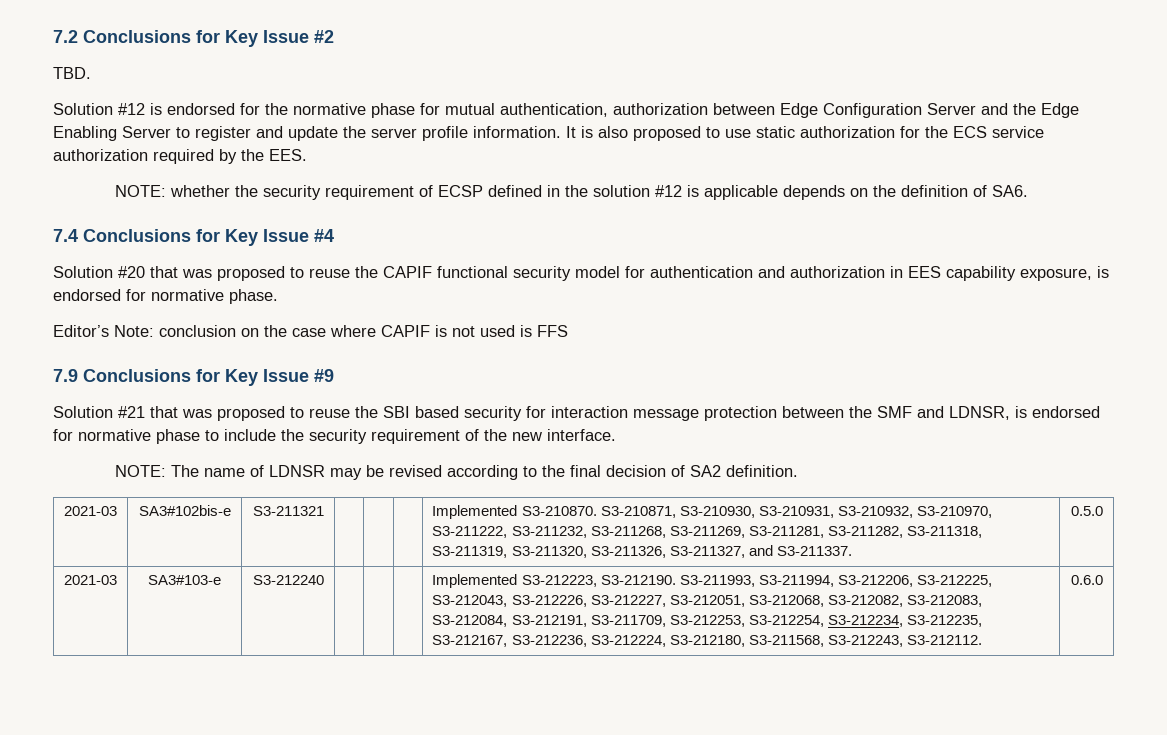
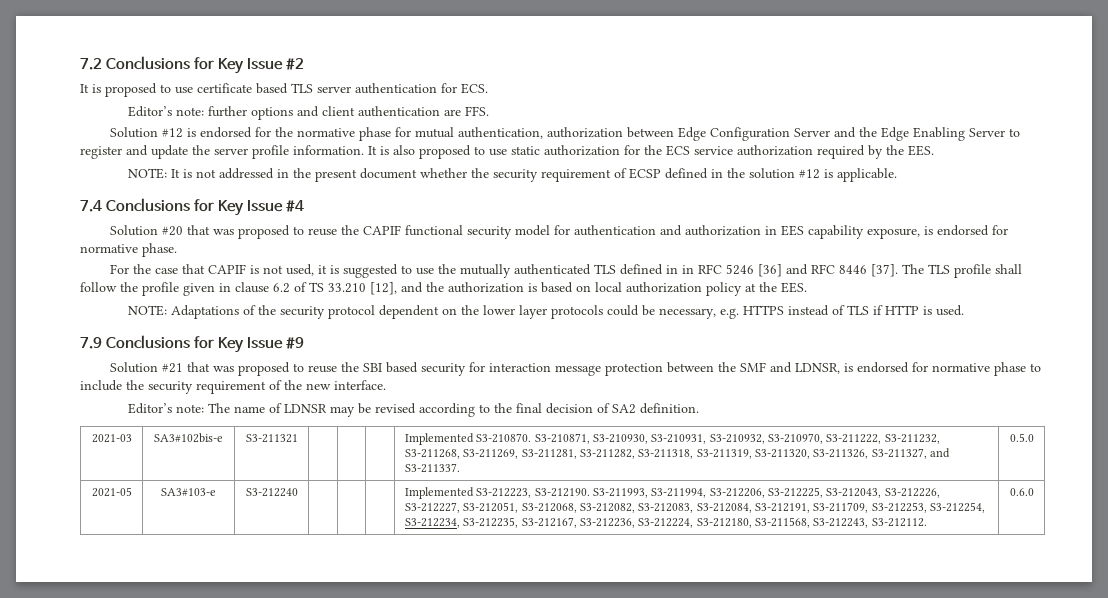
- TBD.
+ It is proposed to use certificate based TLS server authentication for ECS.
+ Editor’s note: further options and client authentication are FFS.
- NOTE: whether the security requirement of ECSP defined in the solution #12 is applicable depends on the definition of SA6.
+ NOTE: It is not addressed in the present document whether the security requirement of ECSP defined in the solution #12 is applicable.
- Editor’s Note: conclusion on the case where CAPIF is not used is FFS
+ For the case that CAPIF is not used, it is suggested to use the mutually authenticated TLS defined in in RFC 5246 [36] and RFC 8446 [37]. The TLS profile shall follow the profile given in clause 6.2 of TS 33.210 [12], and the authorization is based on local authorization policy at the EES.
+ NOTE: Adaptations of the security protocol dependent on the lower layer protocols could be necessary, e.g. HTTPS instead of TLS if HTTP is used.
- NOTE: The name of LDNSR may be revised according to the final decision of SA2 definition.
+ Editor’s note: The name of LDNSR may be revised according to the final decision of SA2 definition.
- 2021-03 | SA3#103-e | S3-212240 | | | | Implemented S3-212223, S3-212190. S3-211993, S3-211994, S3-212206, S3-212225, S3-212043, S3-212226, S3-212227, S3-212051, S3-212068, S3-212082, S3-212083, S3-212084, S3-212191, S3-211709, S3-212253, S3-212254, S3-212234, S3-212235, S3-212167, S3-212236, S3-212224, S3-212180, S3-211568, S3-212243, S3-212112. | 0.6.0
+ 2021-05 | SA3#103-e | S3-212240 | | | | Implemented S3-212223, S3-212190. S3-211993, S3-211994, S3-212206, S3-212225, S3-212043, S3-212226, S3-212227, S3-212051, S3-212068, S3-212082, S3-212083, S3-212084, S3-212191, S3-211709, S3-212253, S3-212254, S3-212234, S3-212235, S3-212167, S3-212236, S3-212224, S3-212180, S3-211568, S3-212243, S3-212112. | 0.6.0

